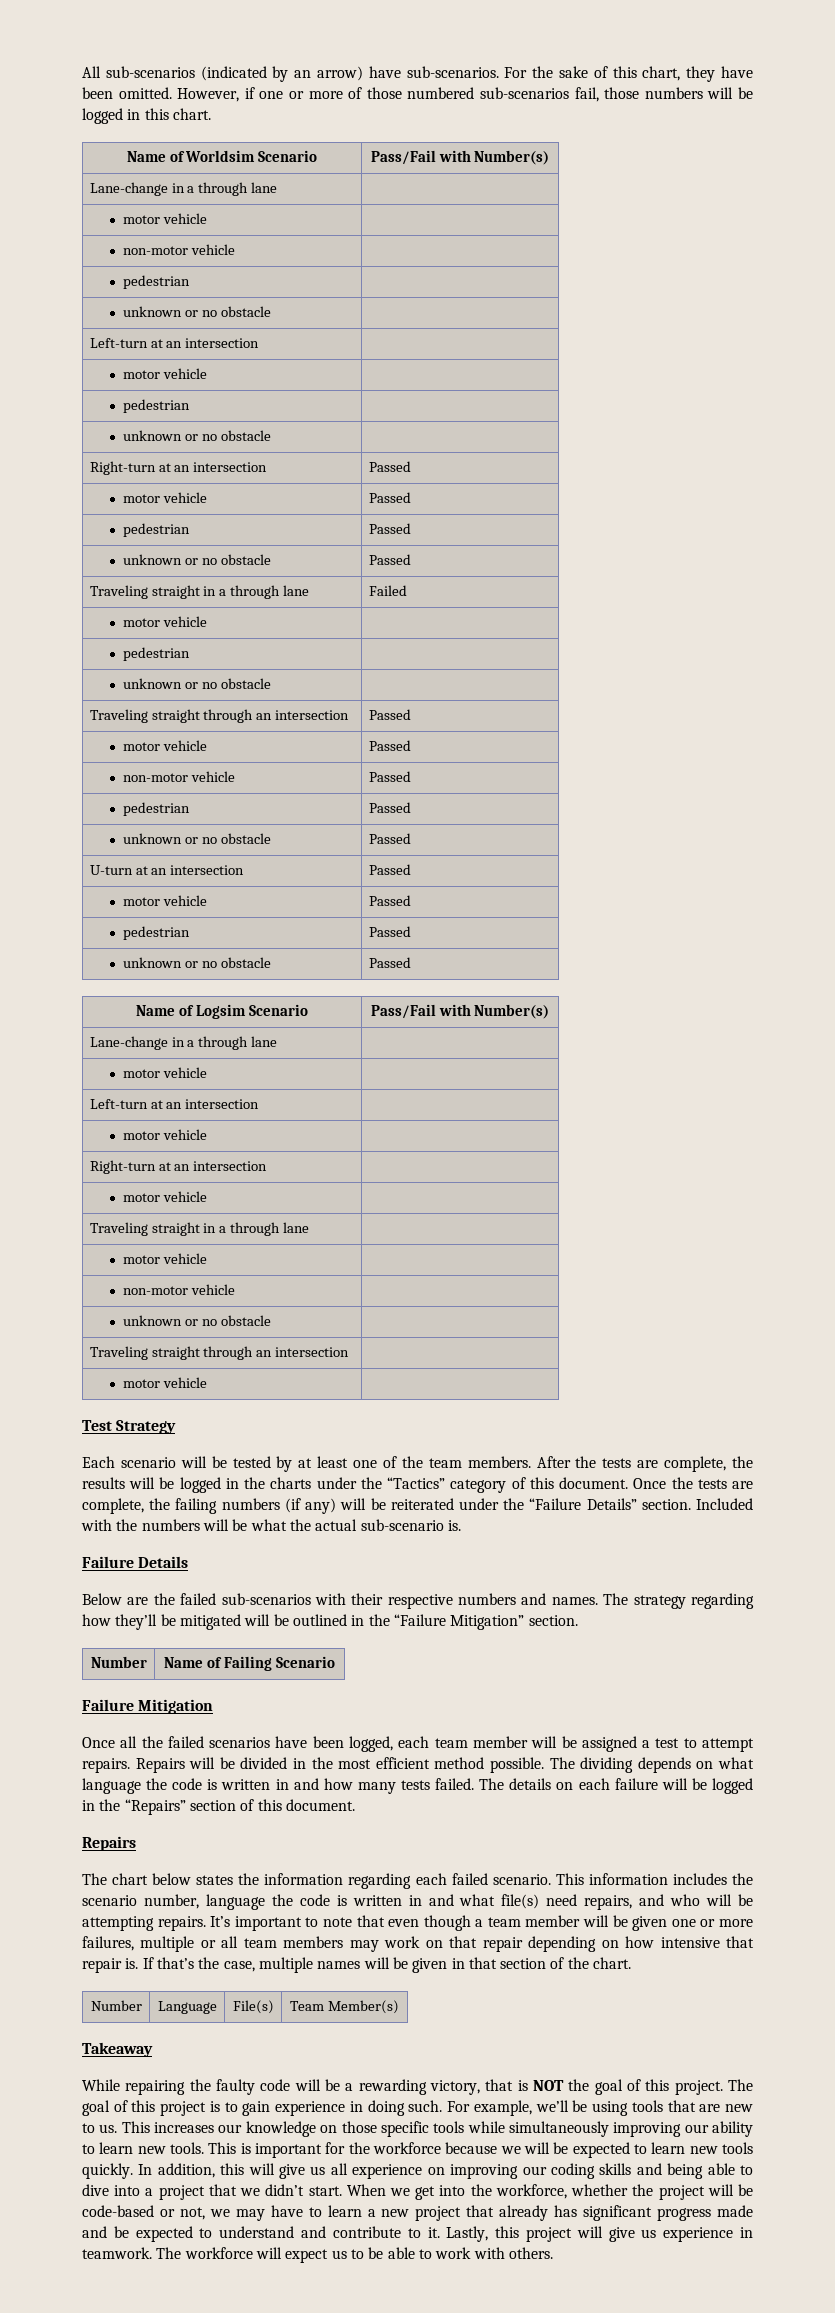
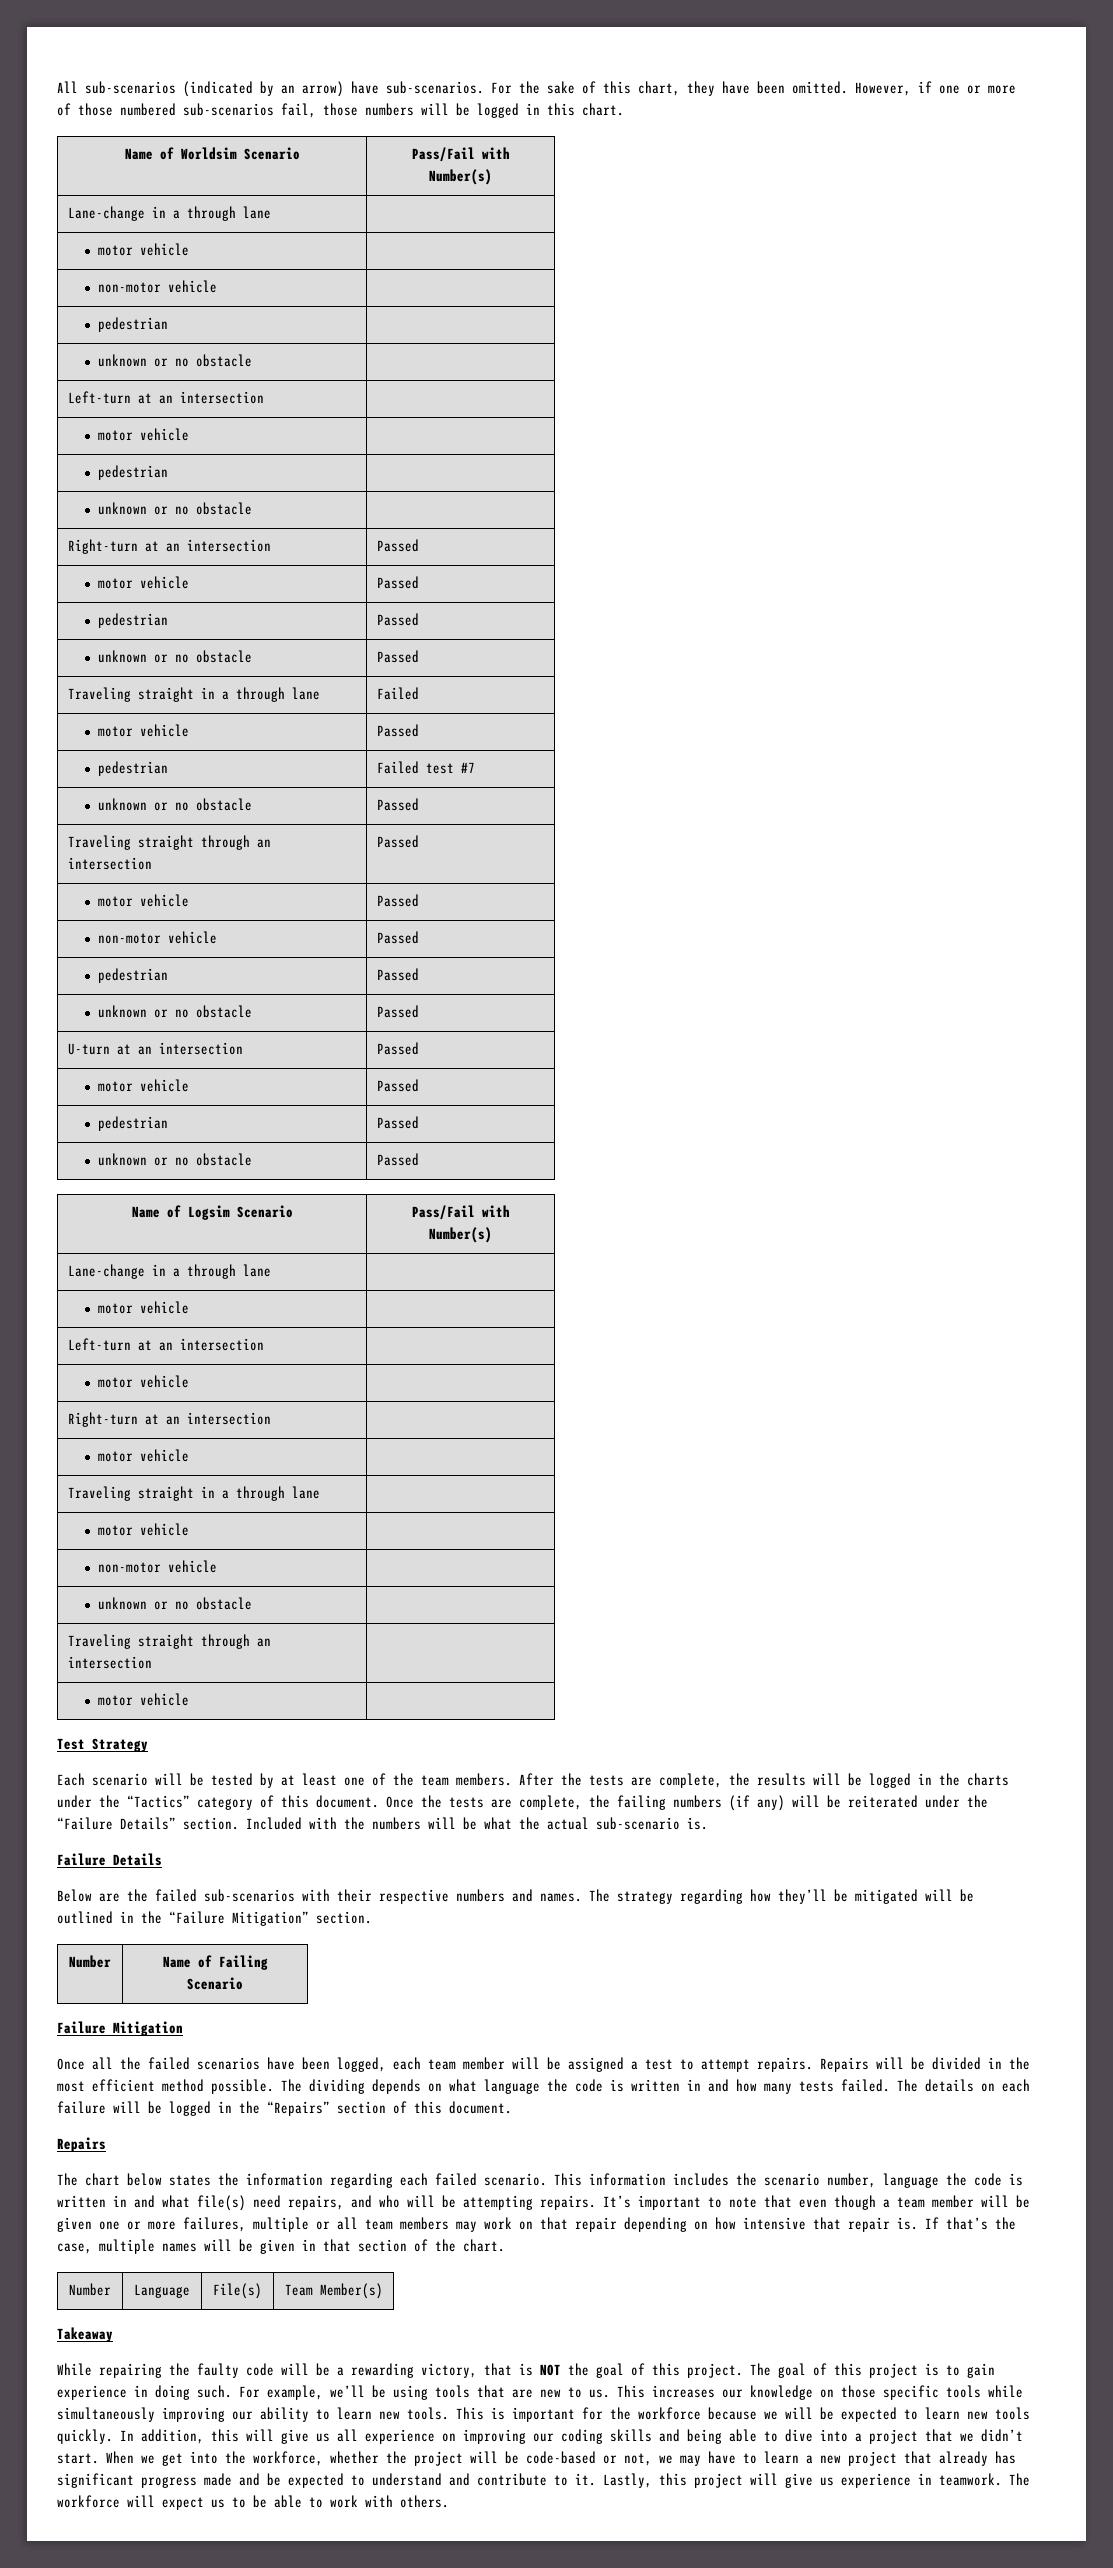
  Traveling straight in a through lane | Failed
- motor vehicle |
- pedestrian |
- unknown or no obstacle |
+ motor vehicle | Passed
+ pedestrian | Failed test #7
+ unknown or no obstacle | Passed

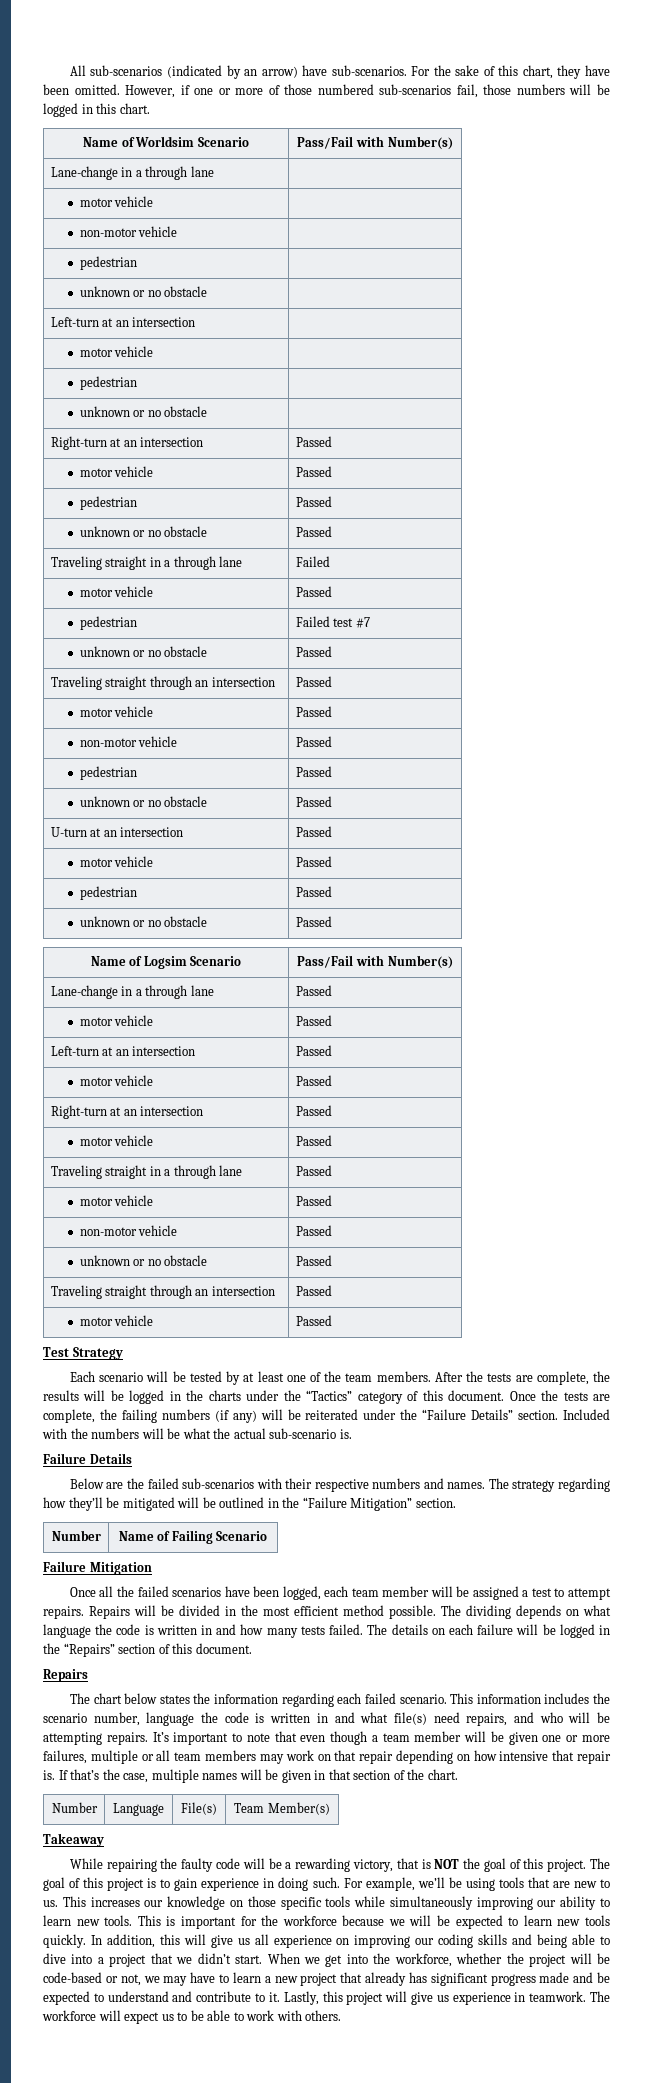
  Name of Logsim Scenario | Pass/Fail with Number(s)
- Lane-change in a through lane |
- motor vehicle |
- Left-turn at an intersection |
- motor vehicle |
- Right-turn at an intersection |
- motor vehicle |
- Traveling straight in a through lane |
- motor vehicle |
- non-motor vehicle |
- unknown or no obstacle |
- Traveling straight through an intersection |
- motor vehicle |
+ Lane-change in a through lane | Passed
+ motor vehicle | Passed
+ Left-turn at an intersection | Passed
+ motor vehicle | Passed
+ Right-turn at an intersection | Passed
+ motor vehicle | Passed
+ Traveling straight in a through lane | Passed
+ motor vehicle | Passed
+ non-motor vehicle | Passed
+ unknown or no obstacle | Passed
+ Traveling straight through an intersection | Passed
+ motor vehicle | Passed

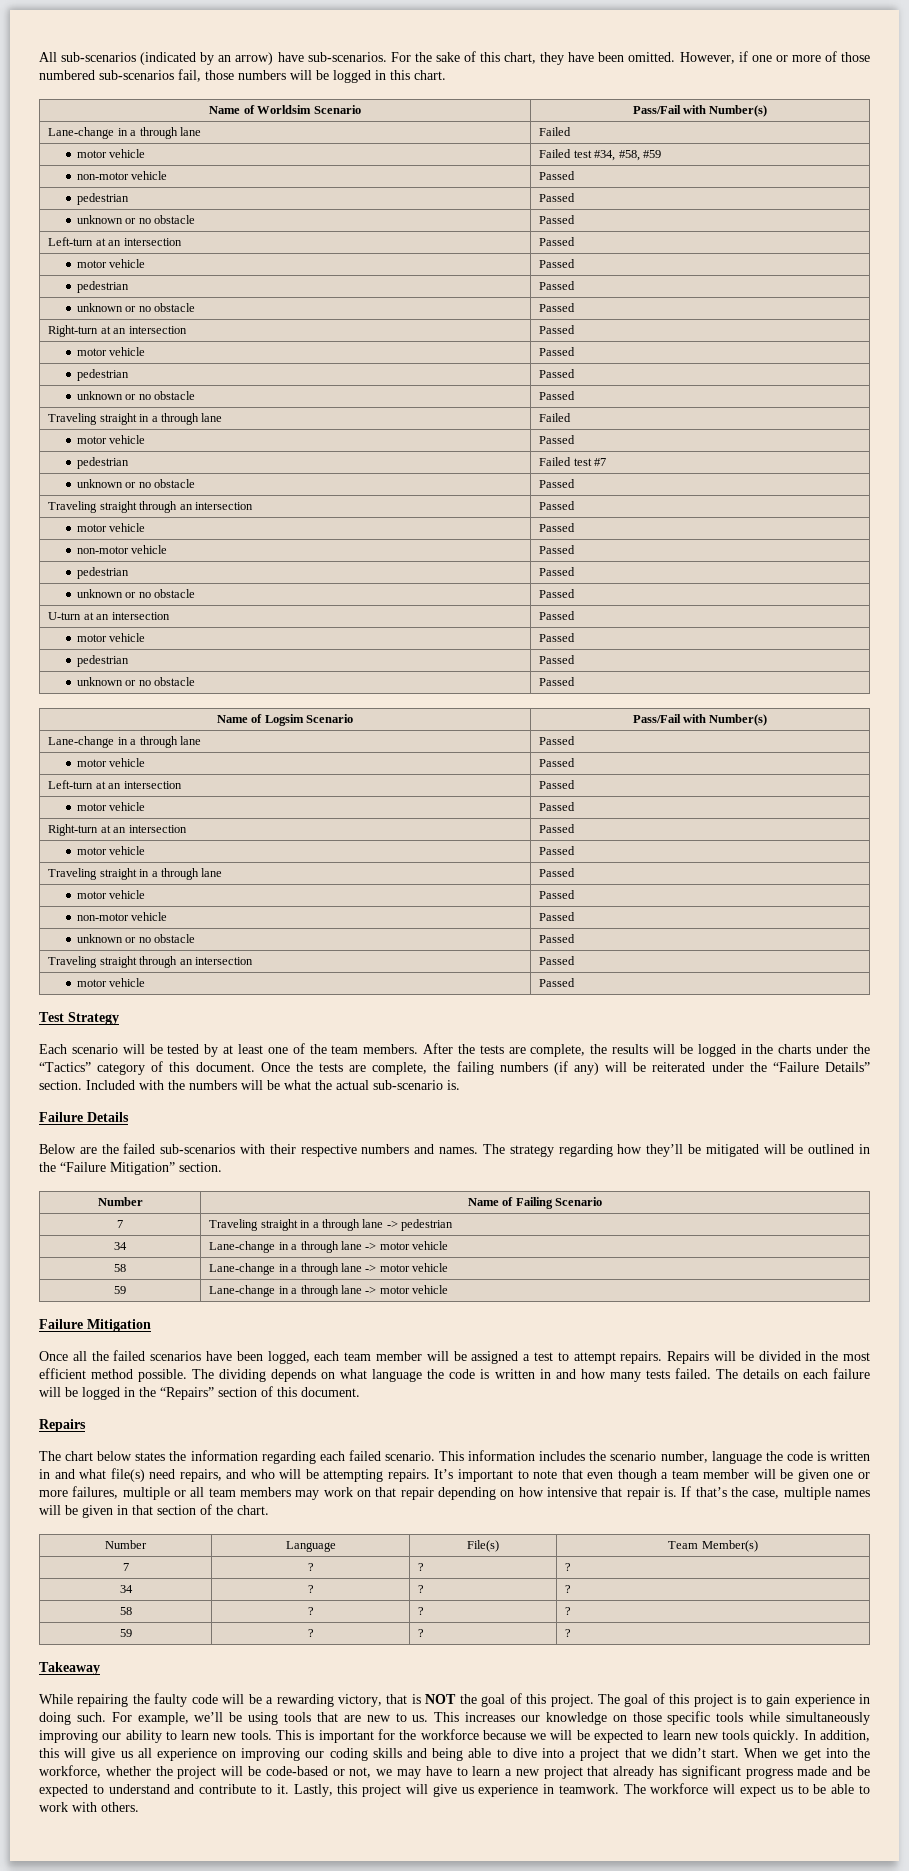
  Name of Worldsim Scenario | Pass/Fail with Number(s)
- Lane-change in a through lane |
- motor vehicle |
- non-motor vehicle |
- pedestrian |
- unknown or no obstacle |
- Left-turn at an intersection |
- motor vehicle |
- pedestrian |
- unknown or no obstacle |
+ Lane-change in a through lane | Failed
+ motor vehicle | Failed test #34, #58, #59
+ non-motor vehicle | Passed
+ pedestrian | Passed
+ unknown or no obstacle | Passed
+ Left-turn at an intersection | Passed
+ motor vehicle | Passed
+ pedestrian | Passed
+ unknown or no obstacle | Passed
+ 7 | Traveling straight in a through lane -> pedestrian
+ 34 | Lane-change in a through lane -> motor vehicle
+ 58 | Lane-change in a through lane -> motor vehicle
+ 59 | Lane-change in a through lane -> motor vehicle
+ 7 | ? | ? | ?
+ 34 | ? | ? | ?
+ 58 | ? | ? | ?
+ 59 | ? | ? | ?

